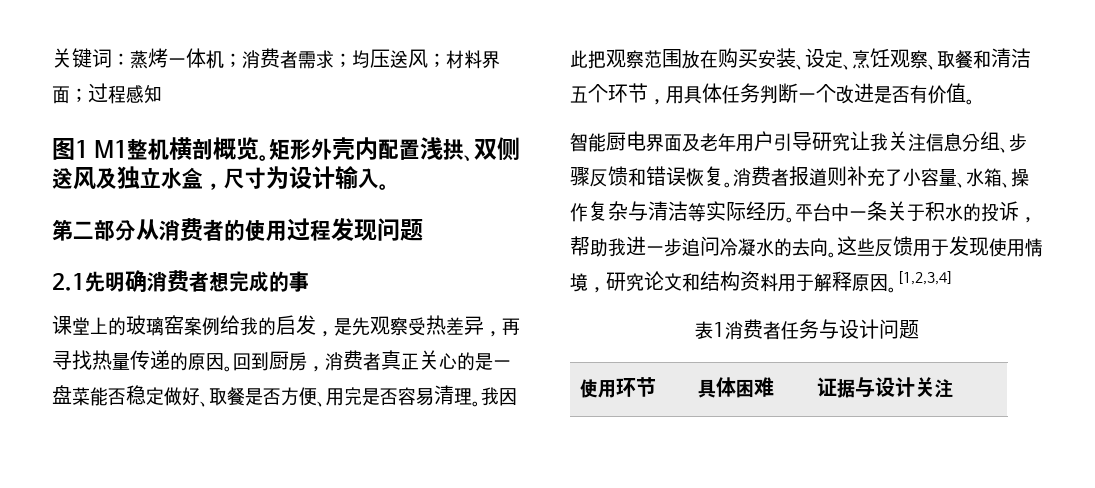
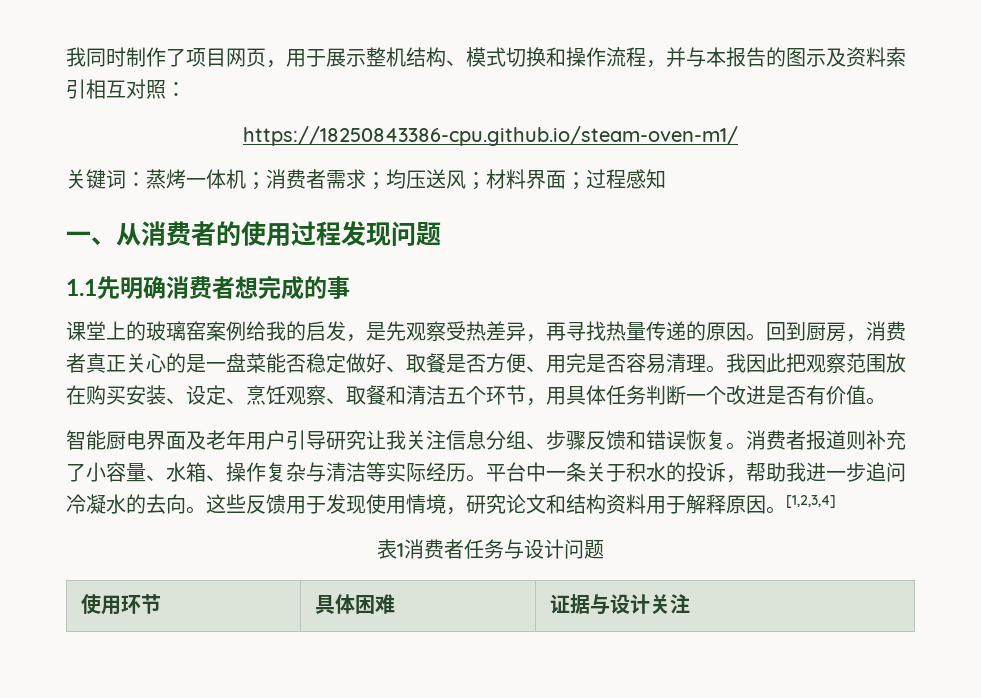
+ 我同时制作了项目网页，用于展示整机结构、模式切换和操作流程，并与本报告的图示及资料索引相互对照：
+ https://18250843386-cpu.github.io/steam-oven-m1/
- 图1 M1整机横剖概览。矩形外壳内配置浅拱、双侧送风及独立水盒，尺寸为设计输入。
- 第二部分从消费者的使用过程发现问题
+ 一、从消费者的使用过程发现问题
- 2.1先明确消费者想完成的事
+ 1.1先明确消费者想完成的事

